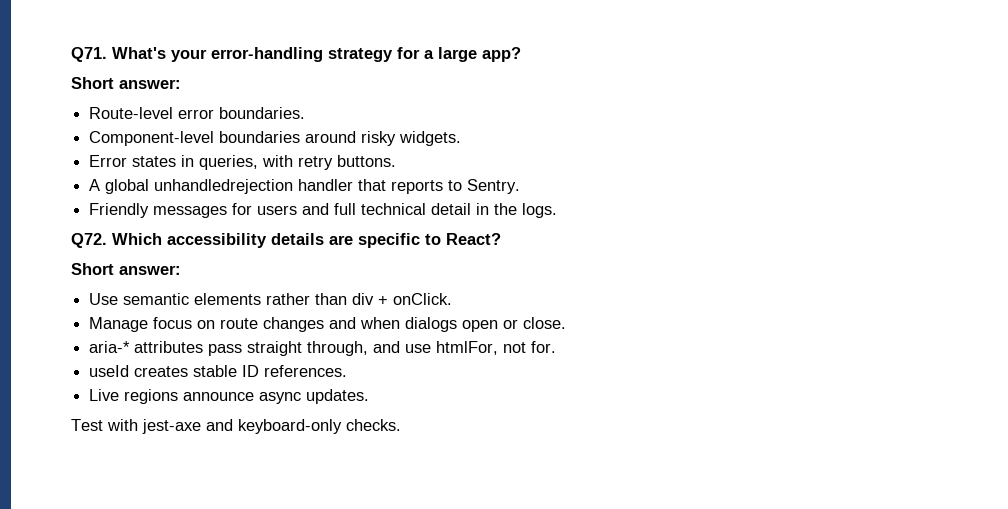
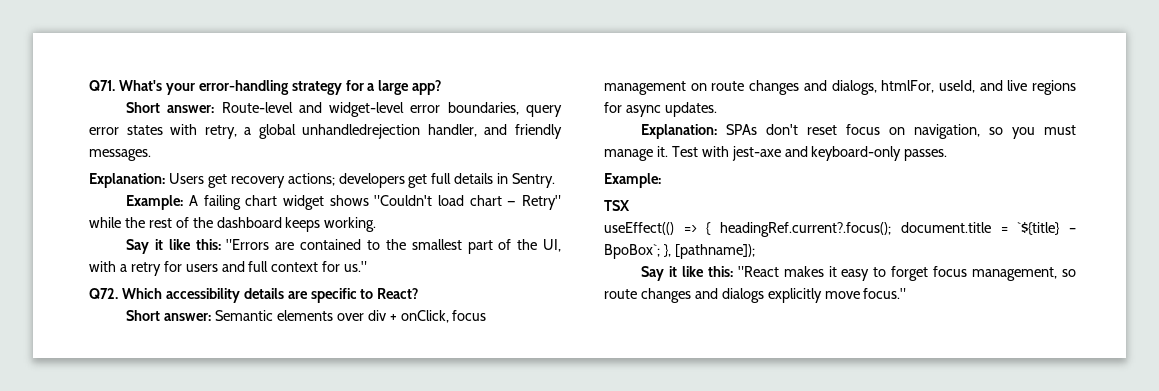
  Q71. What's your error-handling strategy for a large app?
- Short answer:
- Route-level error boundaries.
- Component-level boundaries around risky widgets.
- Error states in queries, with retry buttons.
- A global unhandledrejection handler that reports to Sentry.
- Friendly messages for users and full technical detail in the logs.
+ Short answer: Route-level and widget-level error boundaries, query error states with retry, a global unhandledrejection handler, and friendly messages.
+ Explanation: Users get recovery actions; developers get full details in Sentry.
+ Example: A failing chart widget shows "Couldn't load chart — Retry" while the rest of the dashboard keeps working.
+ Say it like this: "Errors are contained to the smallest part of the UI, with a retry for users and full context for us."
  Q72. Which accessibility details are specific to React?
- Short answer:
- Use semantic elements rather than div + onClick.
- Manage focus on route changes and when dialogs open or close.
- aria-* attributes pass straight through, and use htmlFor, not for.
- useId creates stable ID references.
- Live regions announce async updates.
- Test with jest-axe and keyboard-only checks.
+ Short answer: Semantic elements over div + onClick, focus management on route changes and dialogs, htmlFor, useId, and live regions for async updates.
+ Explanation: SPAs don't reset focus on navigation, so you must manage it. Test with jest-axe and keyboard-only passes.
+ Example:
+ TSX
+ useEffect(() => { headingRef.current?.focus(); document.title = `${title} – BpoBox`; }, [pathname]);
+ Say it like this: "React makes it easy to forget focus management, so route changes and dialogs explicitly move focus."

